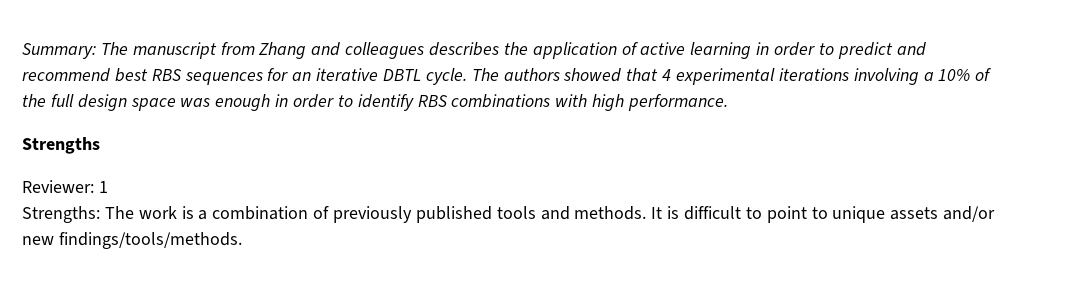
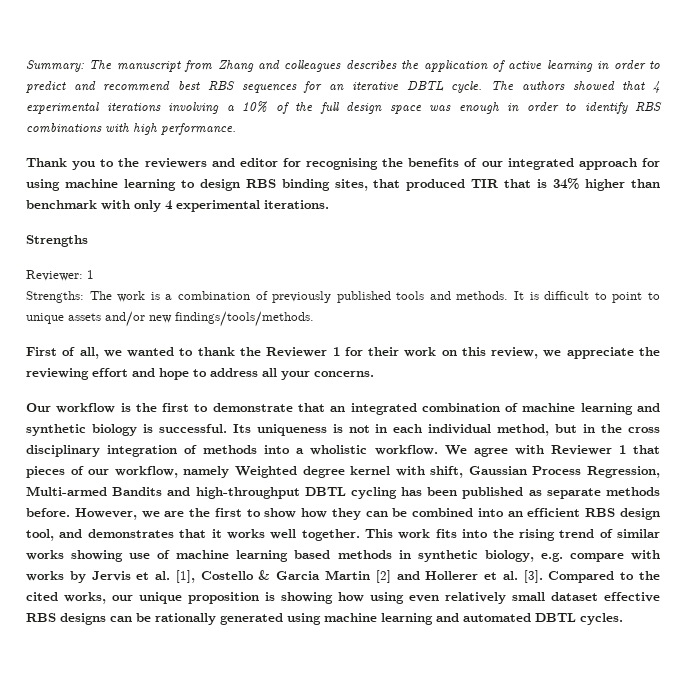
+ Thank you to the reviewers and editor for recognising the benefits of our integrated approach for using machine learning to design RBS binding sites, that produced TIR that is 34% higher than benchmark with only 4 experimental iterations.
+ First of all, we wanted to thank the Reviewer 1 for their work on this review, we appreciate the reviewing effort and hope to address all your concerns.
+ Our workflow is the first to demonstrate that an integrated combination of machine learning and synthetic biology is successful. Its uniqueness is not in each individual method, but in the cross disciplinary integration of methods into a wholistic workflow. We agree with Reviewer 1 that pieces of our workflow, namely Weighted degree kernel with shift, Gaussian Process Regression, Multi-armed Bandits and high-throughput DBTL cycling has been published as separate methods before. However, we are the first to show how they can be combined into an efficient RBS design tool, and demonstrates that it works well together. This work fits into the rising trend of similar works showing use of machine learning based methods in synthetic biology, e.g. compare with works by Jervis et al. [1], Costello & Garcia Martin [2] and Hollerer et al. [3]. Compared to the cited works, our unique proposition is showing how using even relatively small dataset effective RBS designs can be rationally generated using machine learning and automated DBTL cycles.

